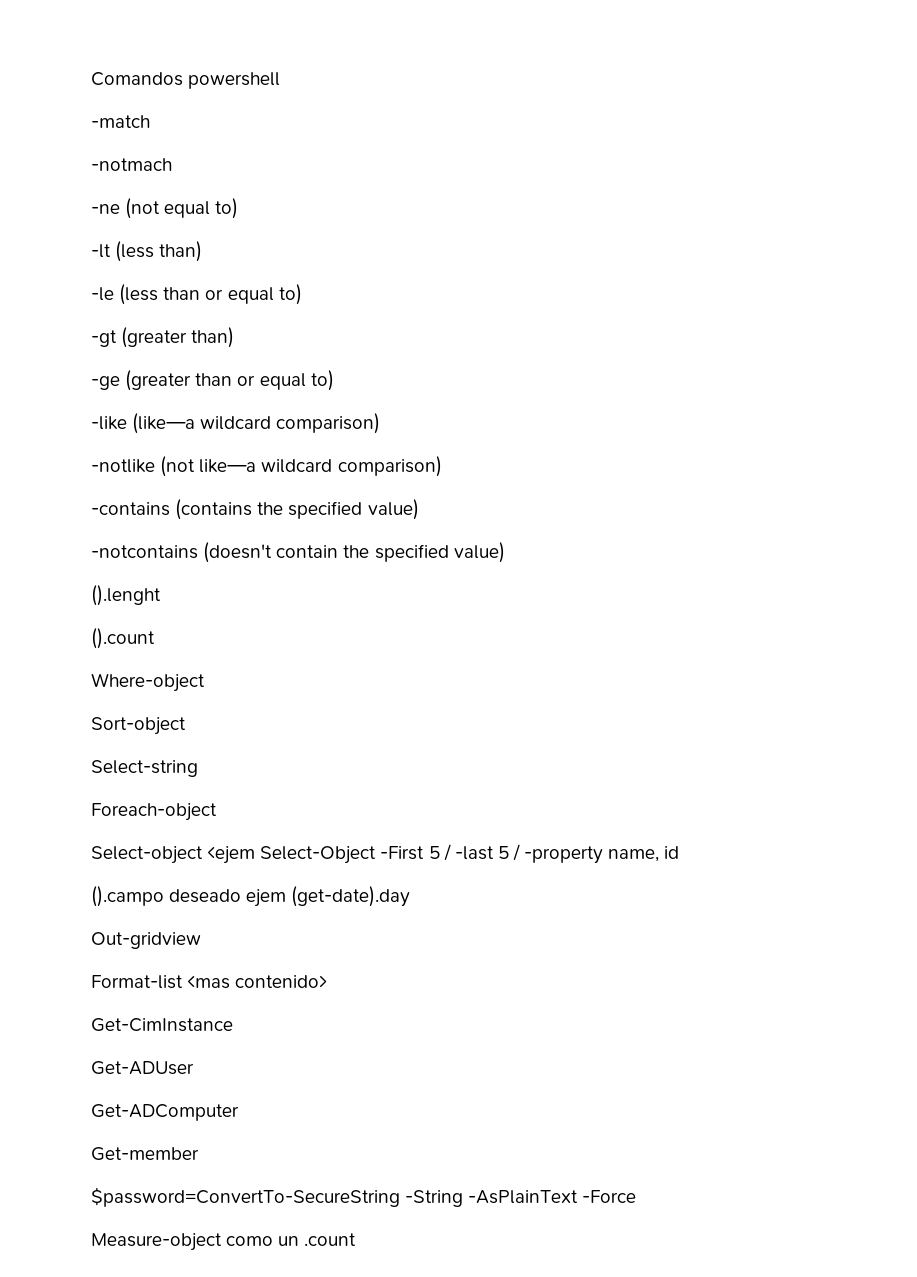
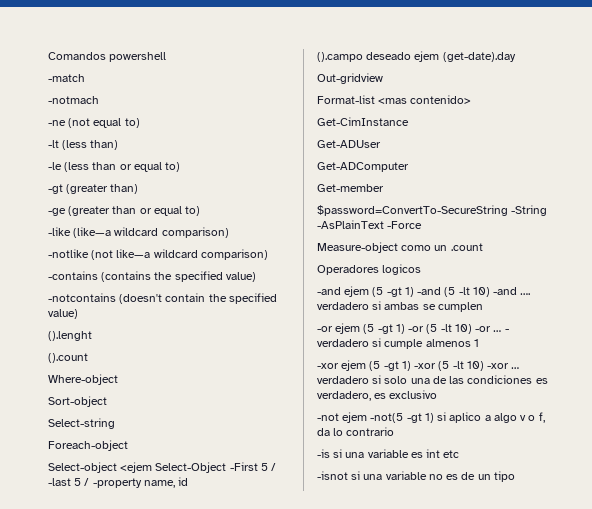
+ Operadores logicos
+ -and ejem (5 -gt 1) -and (5 -lt 10) -and …. verdadero si ambas se cumplen
+ -or ejem (5 -gt 1) -or (5 -lt 10) -or … - verdadero si cumple almenos 1
+ -xor ejem (5 -gt 1) -xor (5 -lt 10) -xor … verdadero si solo una de las condiciones es verdadero, es exclusivo
+ -not ejem -not(5 -gt 1) si aplico a algo v o f, da lo contrario
+ -is si una variable es int etc
+ -isnot si una variable no es de un tipo

